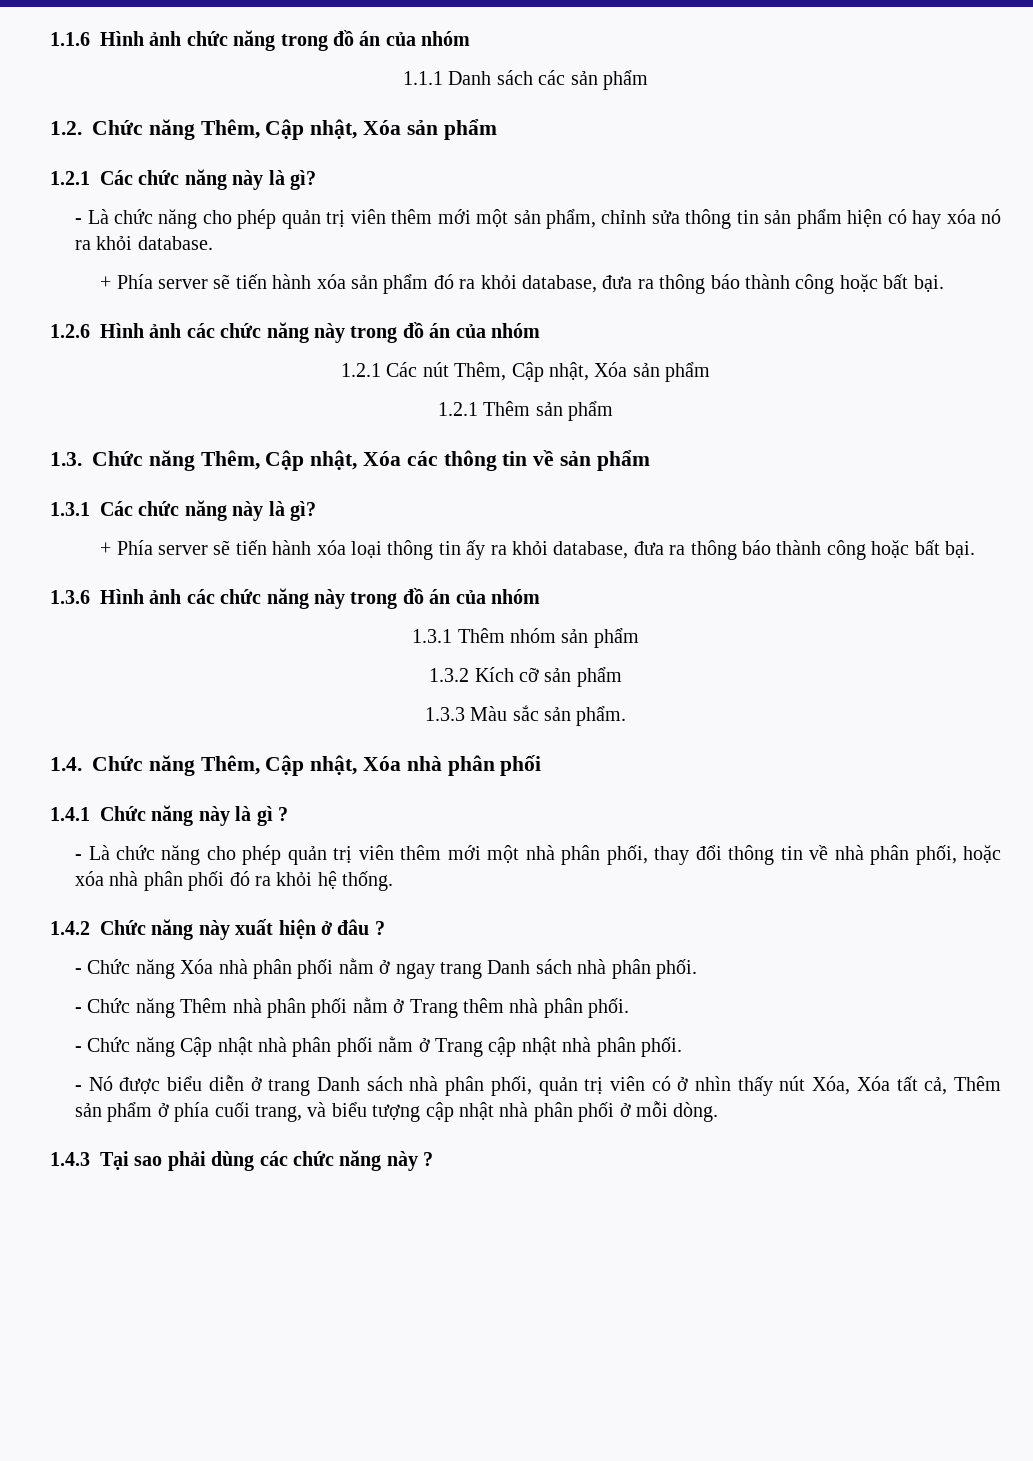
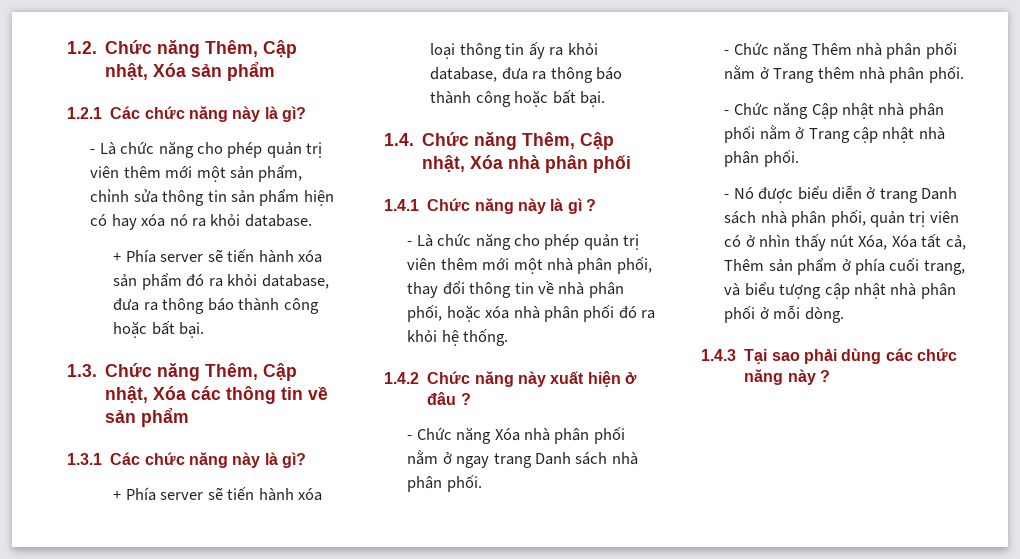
- 1.1.6 Hình ảnh chức năng trong đồ án của nhóm
- 1.1.1 Danh sách các sản phẩm
- 1.2.6 Hình ảnh các chức năng này trong đồ án của nhóm
- 1.2.1 Các nút Thêm, Cập nhật, Xóa sản phẩm
- 1.2.1 Thêm sản phẩm
- 1.3.6 Hình ảnh các chức năng này trong đồ án của nhóm
- 1.3.1 Thêm nhóm sản phẩm
- 1.3.2 Kích cỡ sản phẩm
- 1.3.3 Màu sắc sản phẩm.

